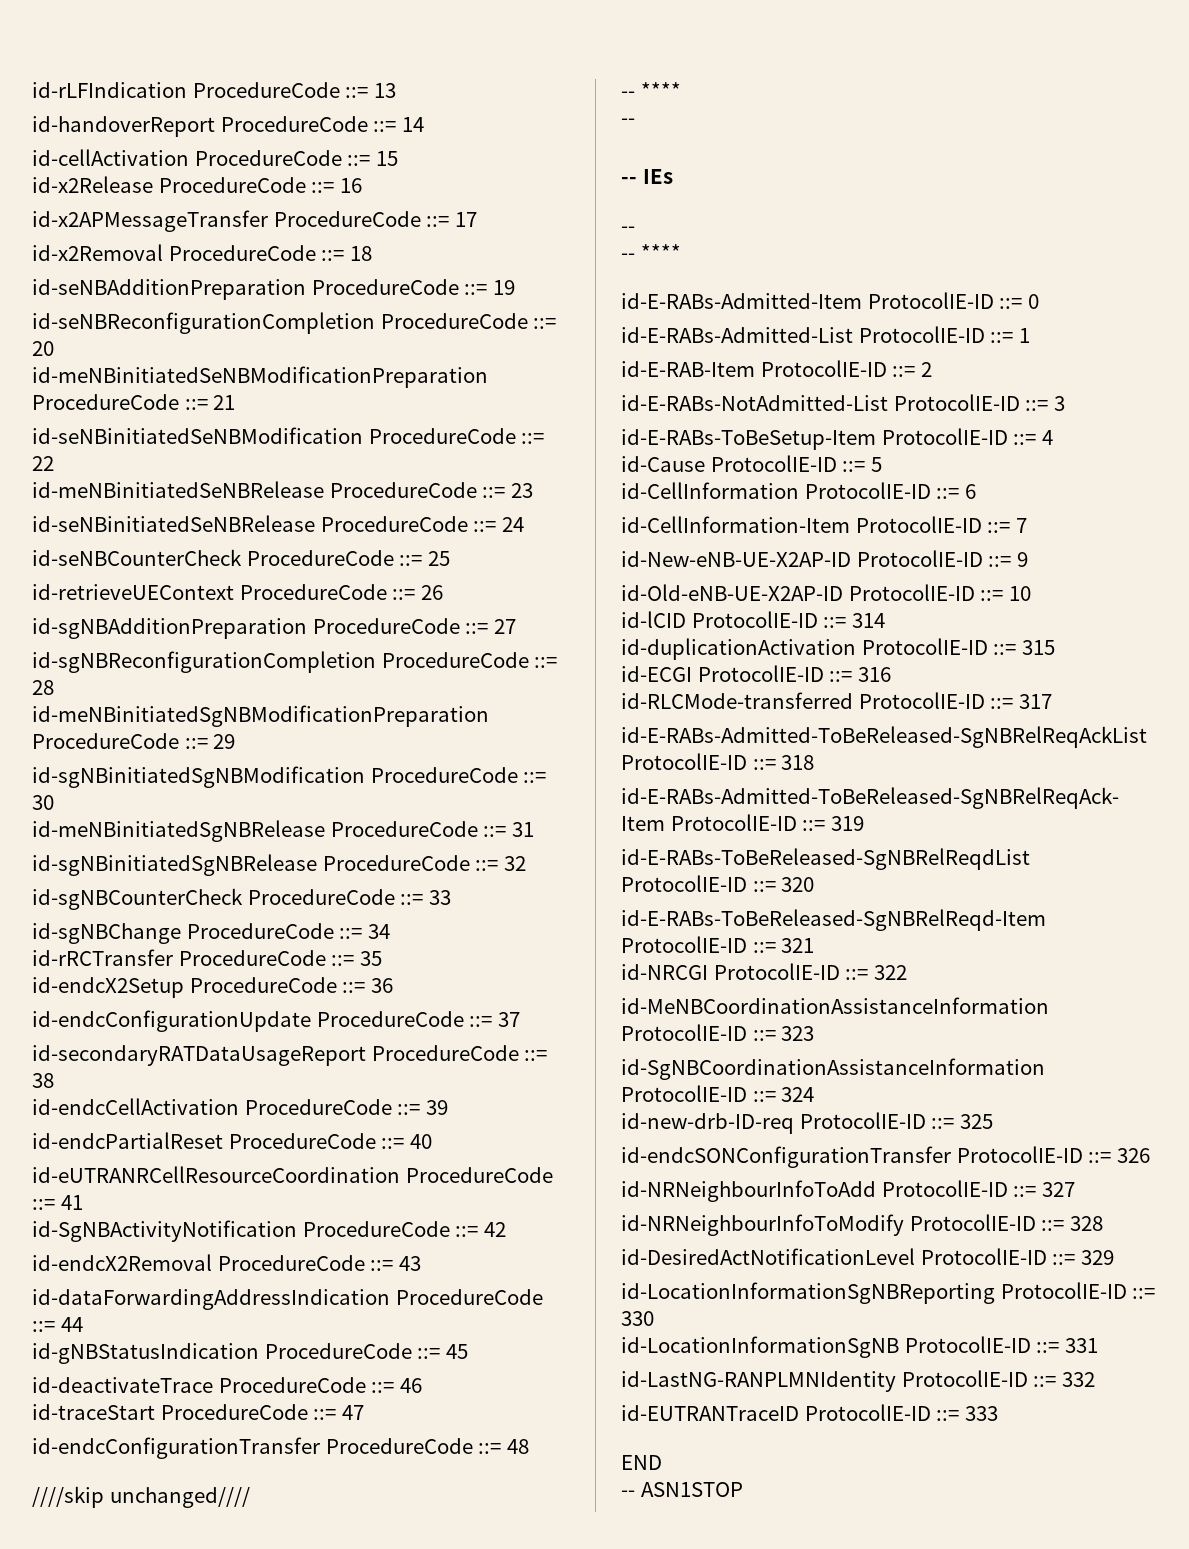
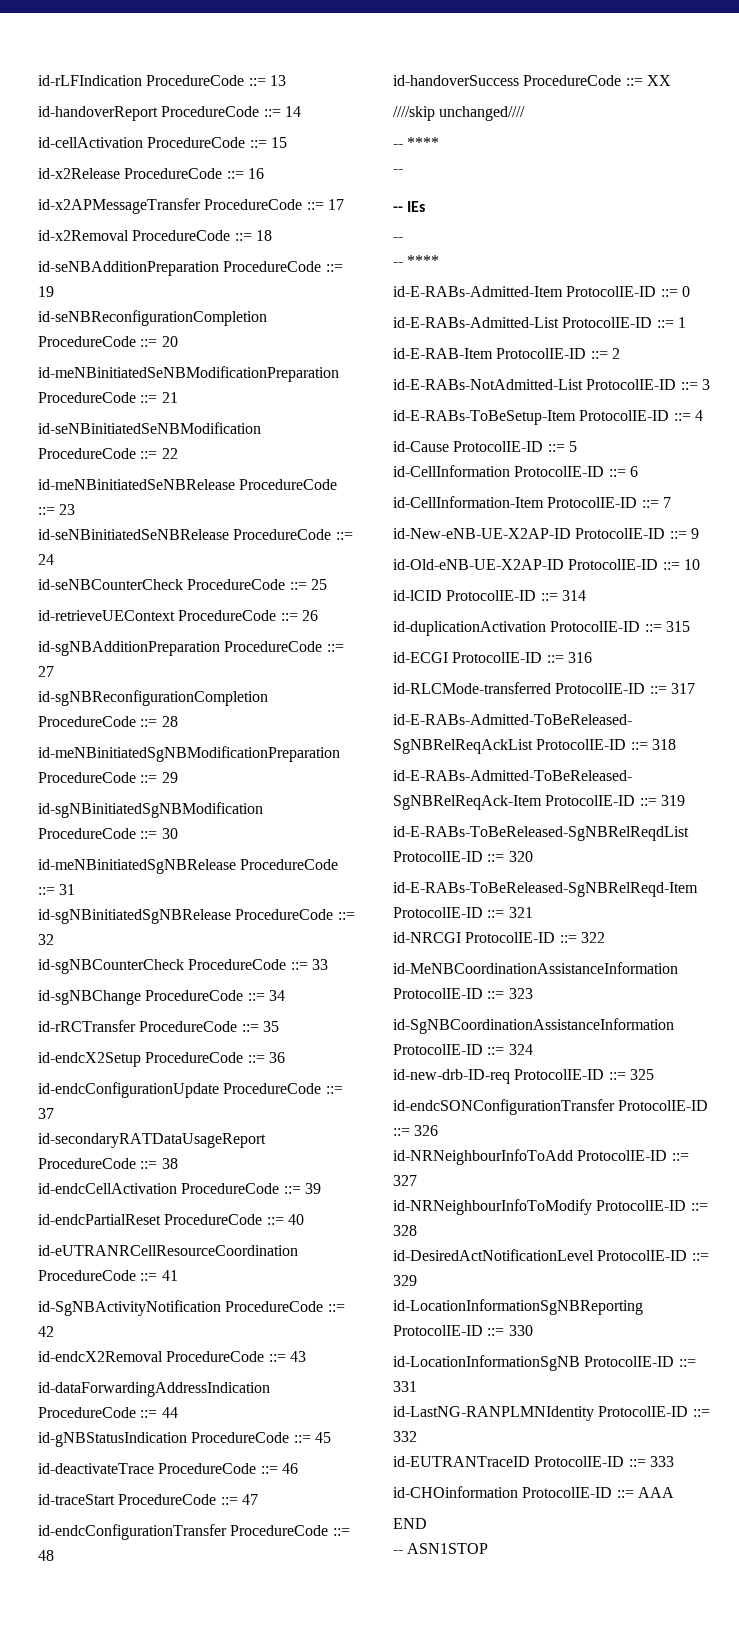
+ id-handoverSuccess ProcedureCode ::= XX
+ id-CHOinformation ProtocolIE-ID ::= AAA

